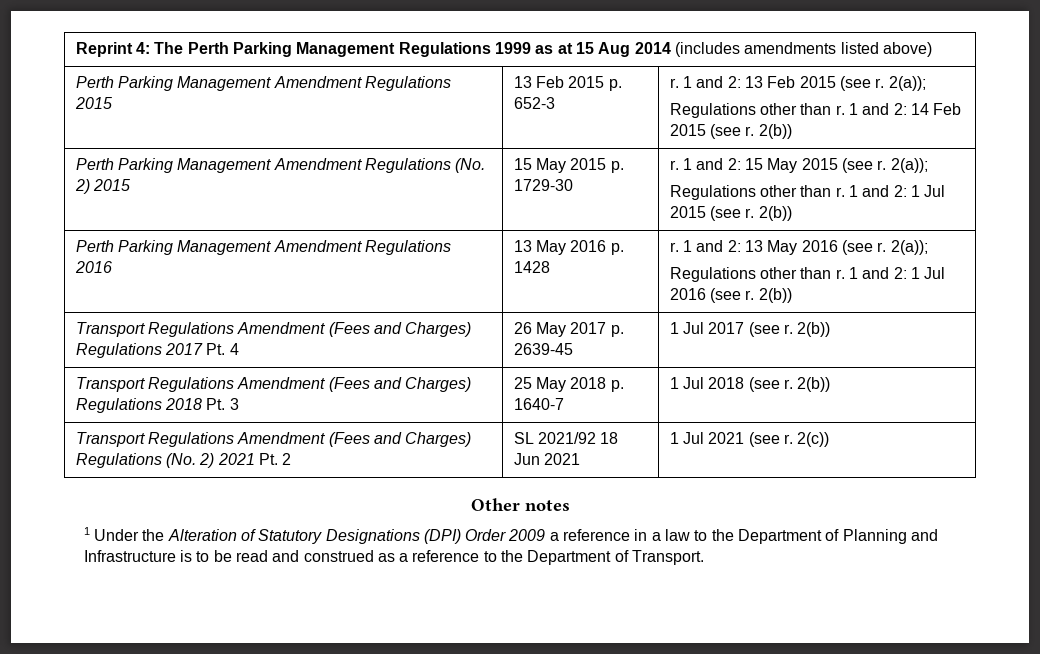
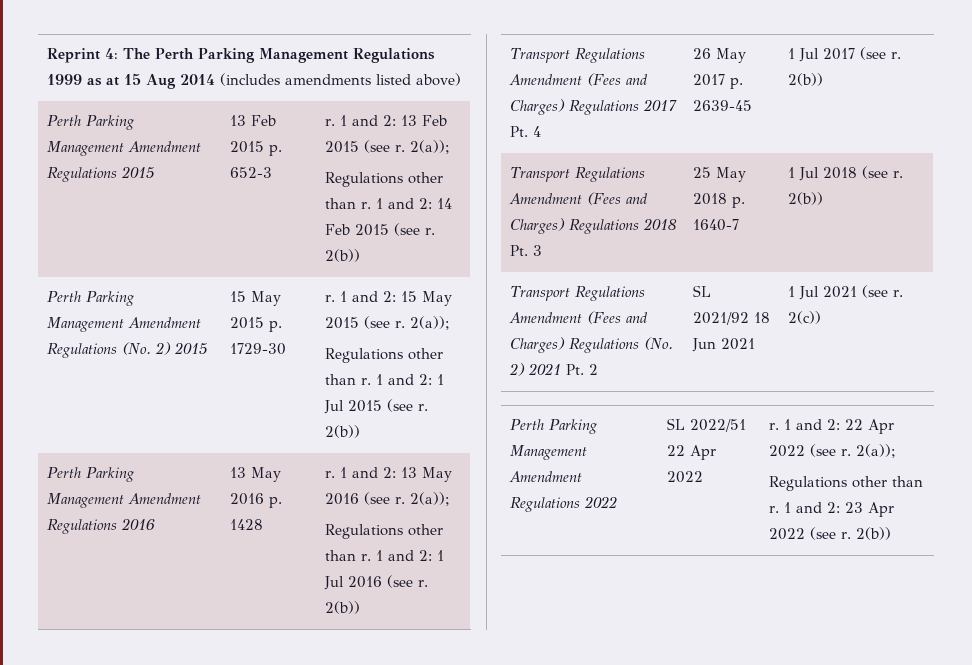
- Other notes
- 1 Under the Alteration of Statutory Designations (DPI) Order 2009 a reference in a law to the Department of Planning and Infrastructure is to be read and construed as a reference to the Department of Transport.
+ Perth Parking Management Amendment Regulations 2022 | SL 2022/51 22 Apr 2022 | r. 1 and 2: 22 Apr 2022 (see r. 2(a));
+ Regulations other than r. 1 and 2: 23 Apr 2022 (see r. 2(b))

